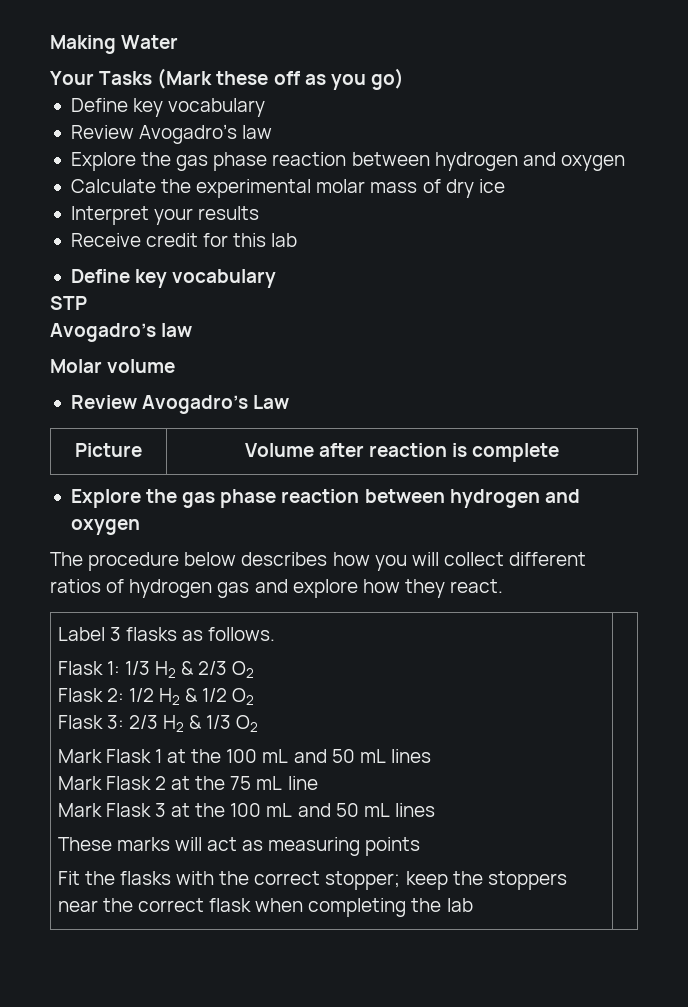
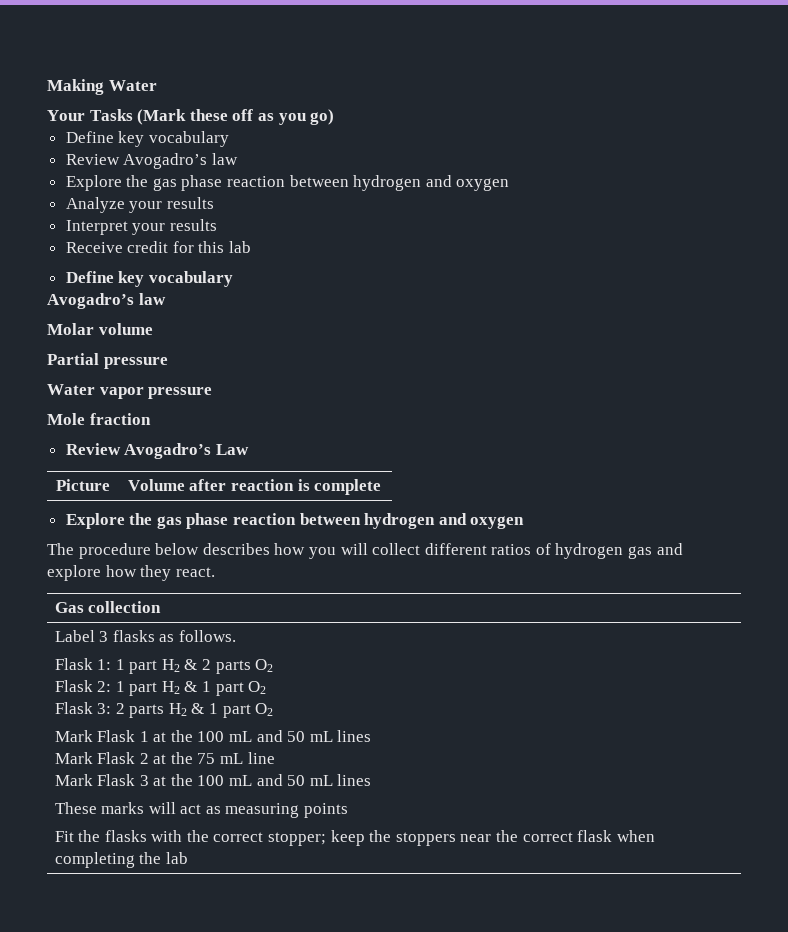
- Calculate the experimental molar mass of dry ice
+ Analyze your results
- STP
+ Partial pressure
+ Water vapor pressure
+ Mole fraction
+ Gas collection
- Flask 1: 1/3 H2 & 2/3 O2
- Flask 2: 1/2 H2 & 1/2 O2
- Flask 3: 2/3 H2 & 1/3 O2
+ Flask 1: 1 part H2 & 2 parts O2
+ Flask 2: 1 part H2 & 1 part O2
+ Flask 3: 2 parts H2 & 1 part O2

